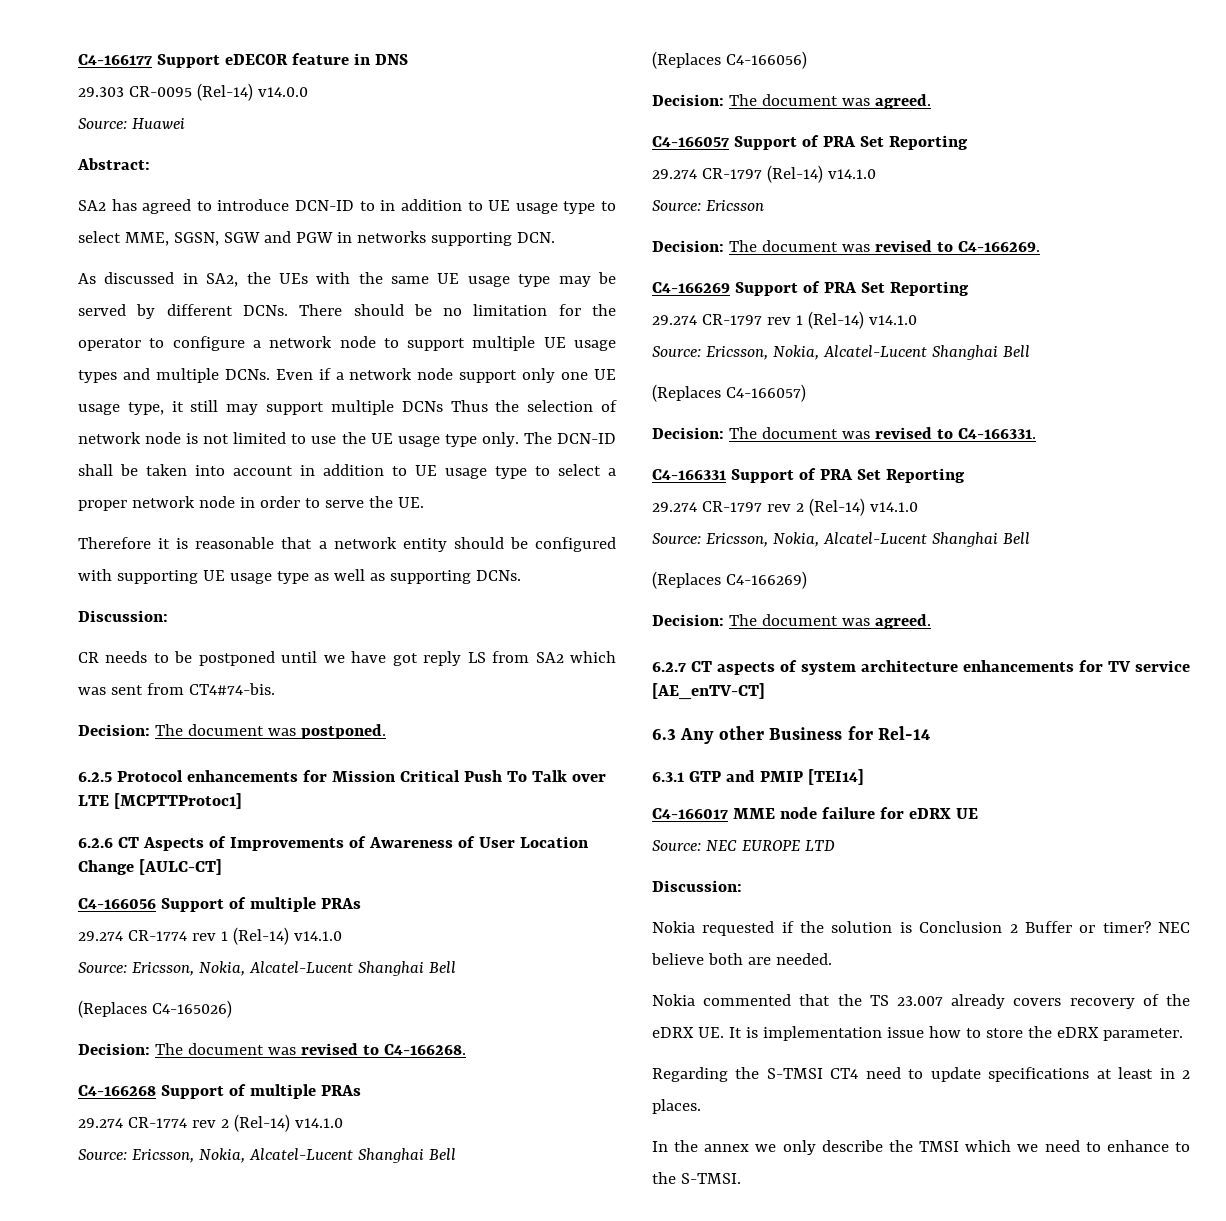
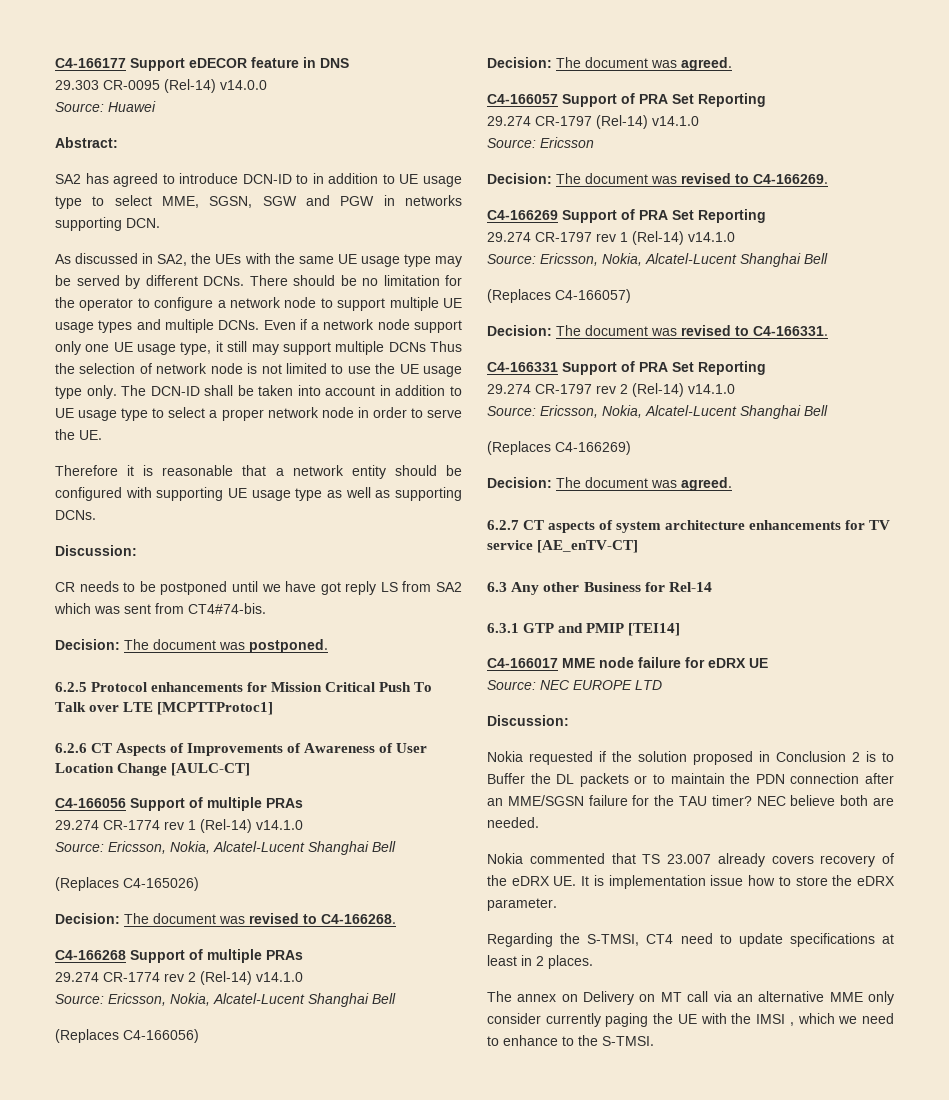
- Nokia requested if the solution is Conclusion 2 Buffer or timer?
+ Nokia requested if the solution proposed in Conclusion 2 is to Buffer the DL packets or to maintain the PDN connection after an MME/SGSN failure for the TAU timer?
- Nokia commented that the TS 23.007 already covers recovery of the eDRX UE. It is implementation issue how to store the eDRX parameter.
+ Nokia commented that TS 23.007 already covers recovery of the eDRX UE. It is implementation issue how to store the eDRX parameter.
- Regarding the S-TMSI CT4 need to update specifications at least in 2 places.
+ Regarding the S-TMSI, CT4 need to update specifications at least in 2 places.
- In the annex we only describe the TMSI which we need to enhance to the S-TMSI.
+ The annex on Delivery on MT call via an alternative MME only consider currently paging the UE with the IMSI , which we need to enhance to the S-TMSI.

